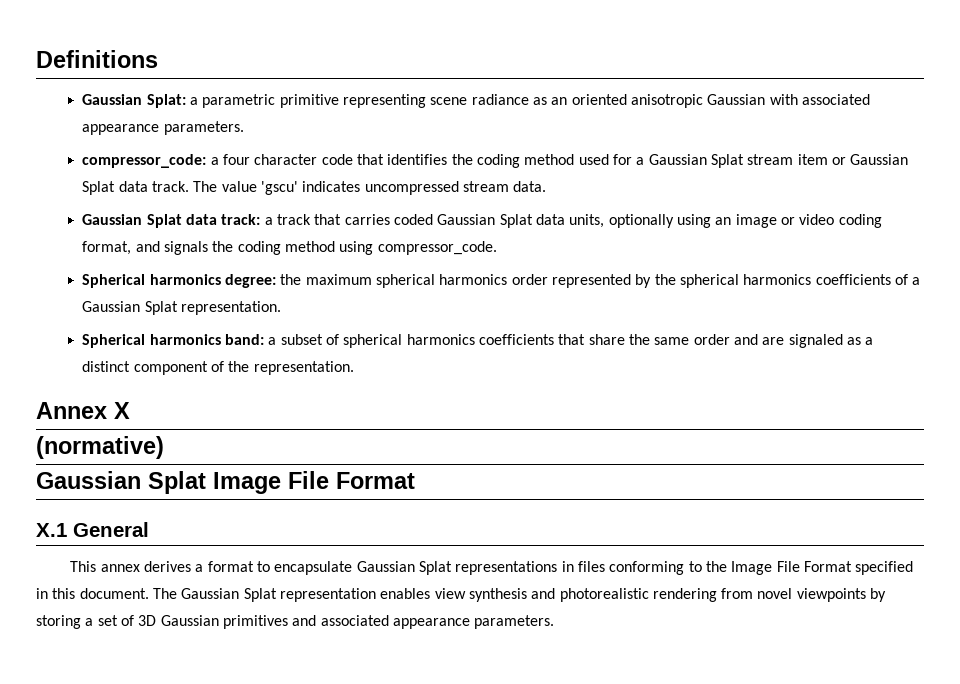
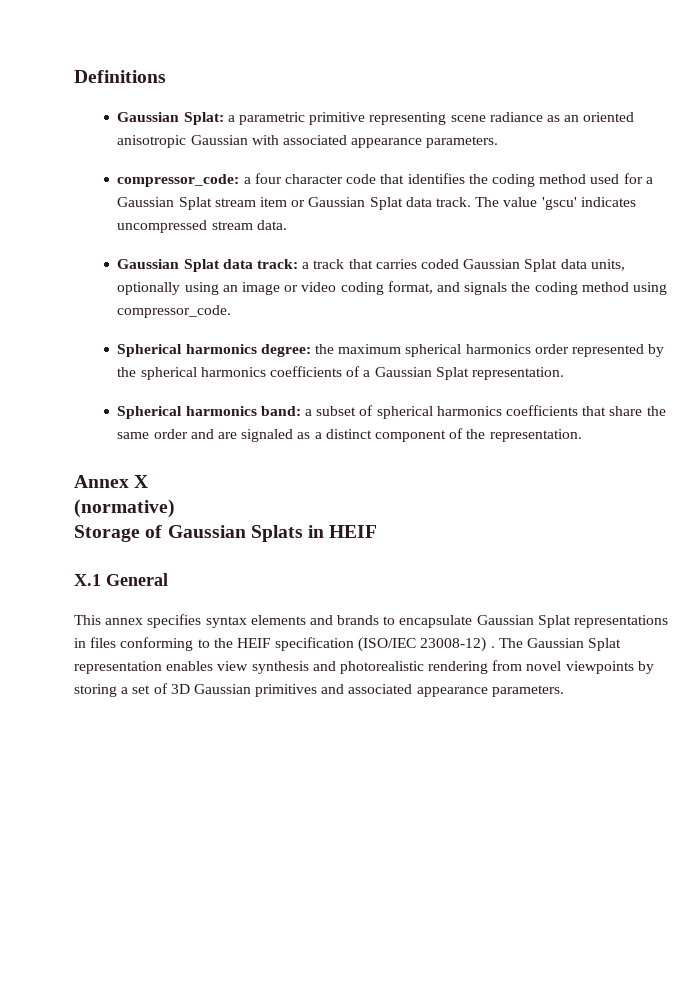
- Gaussian Splat Image File Format
+ Storage of Gaussian Splats in HEIF
- This annex derives a format to encapsulate Gaussian Splat representations in files conforming to the Image File Format specified in this document.
+ This annex specifies syntax elements and brands to encapsulate Gaussian Splat representations in files conforming to the HEIF specification (ISO/IEC 23008-12) .

